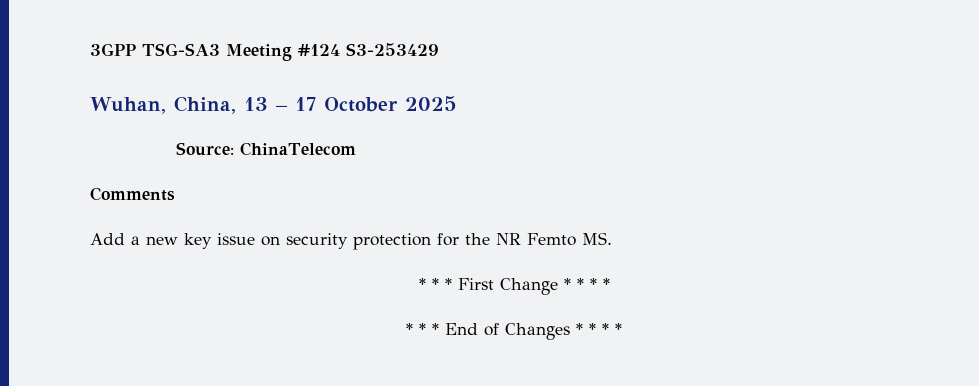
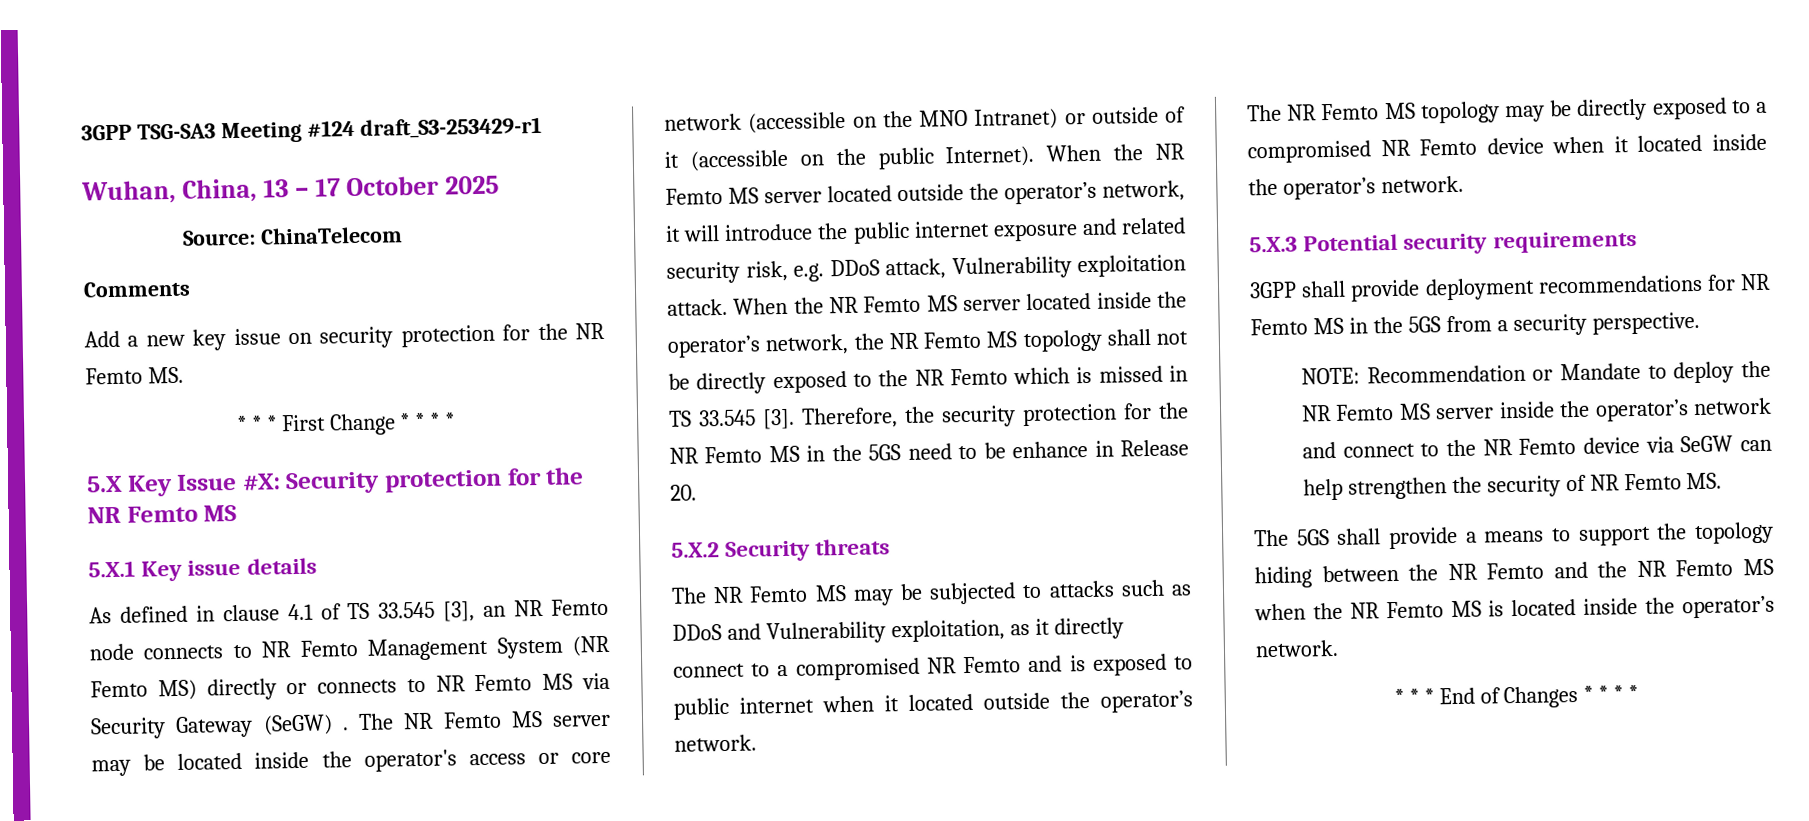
- 3GPP TSG-SA3 Meeting #124 S3-253429
+ 3GPP TSG-SA3 Meeting #124 draft_S3-253429-r1
+ 5.X Key Issue #X: Security protection for the NR Femto MS
+ 5.X.1 Key issue details
+ As defined in clause 4.1 of TS 33.545 [3], an NR Femto node connects to NR Femto Management System (NR Femto MS) directly or connects to NR Femto MS via Security Gateway (SeGW) . The NR Femto MS server may be located inside the operator's access or core network (accessible on the MNO Intranet) or outside of it (accessible on the public Internet). When the NR Femto MS server located outside the operator’s network, it will introduce the public internet exposure and related security risk, e.g. DDoS attack, Vulnerability exploitation attack. When the NR Femto MS server located inside the operator’s network, the NR Femto MS topology shall not be directly exposed to the NR Femto which is missed in TS 33.545 [3]. Therefore, the security protection for the NR Femto MS in the 5GS need to be enhance in Release 20.
+ 5.X.2 Security threats
+ The NR Femto MS may be subjected to attacks such as DDoS and Vulnerability exploitation, as it directly connect to a compromised NR Femto and is exposed to public internet when it located outside the operator’s network.
+ The NR Femto MS topology may be directly exposed to a compromised NR Femto device when it located inside the operator’s network.
+ 5.X.3 Potential security requirements
+ 3GPP shall provide deployment recommendations for NR Femto MS in the 5GS from a security perspective.
+ NOTE: Recommendation or Mandate to deploy the NR Femto MS server inside the operator’s network and connect to the NR Femto device via SeGW can help strengthen the security of NR Femto MS.
+ The 5GS shall provide a means to support the topology hiding between the NR Femto and the NR Femto MS when the NR Femto MS is located inside the operator’s network.

